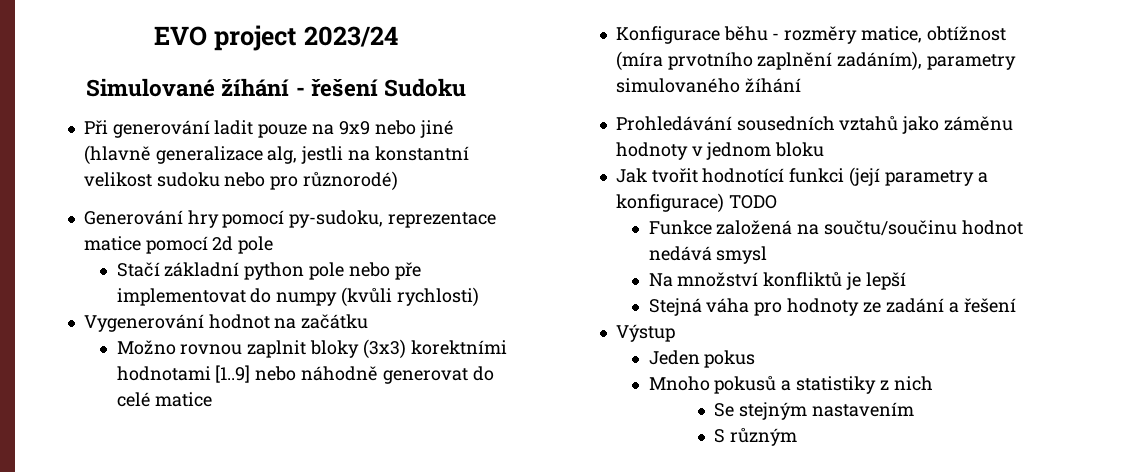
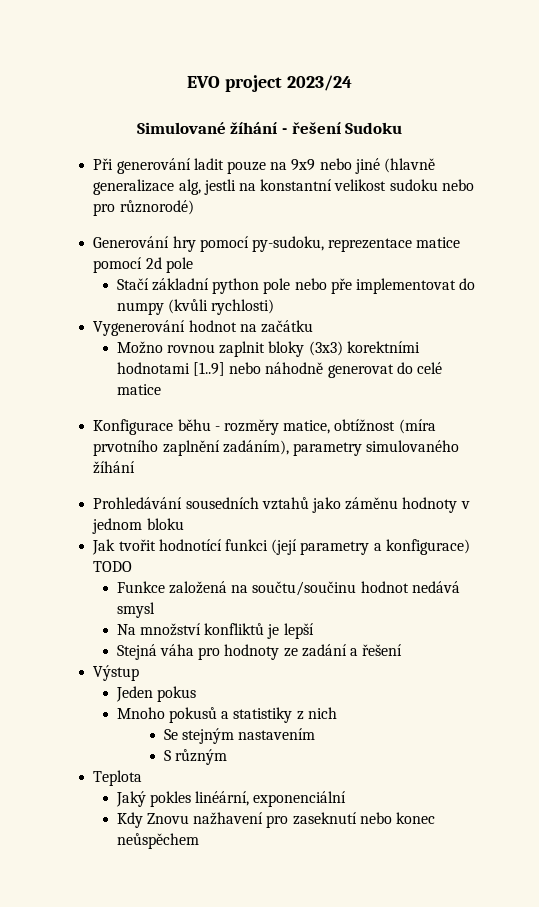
+ Teplota
+ Jaký pokles linéární, exponenciální
+ Kdy Znovu nažhavení pro zaseknutí nebo konec neůspěchem

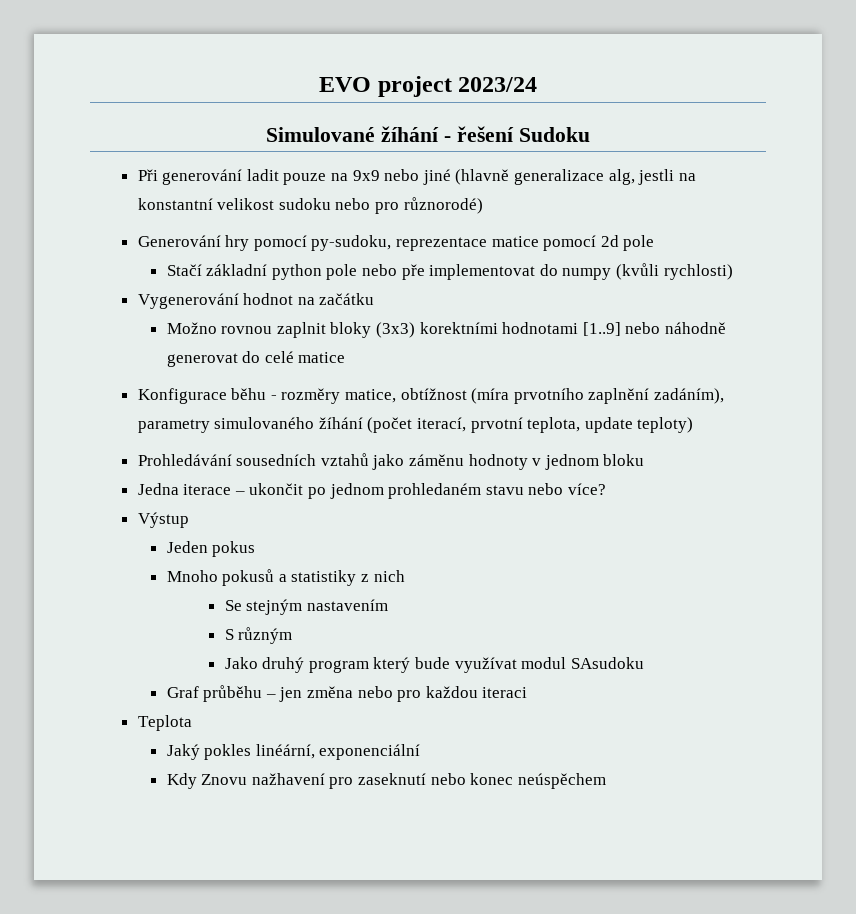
- Konfigurace běhu - rozměry matice, obtížnost (míra prvotního zaplnění zadáním), parametry simulovaného žíhání
+ Konfigurace běhu - rozměry matice, obtížnost (míra prvotního zaplnění zadáním), parametry simulovaného žíhání (počet iterací, prvotní teplota, update teploty)
- Jak tvořit hodnotící funkci (její parametry a konfigurace) TODO
- Funkce založená na součtu/součinu hodnot nedává smysl
- Na množství konfliktů je lepší
- Stejná váha pro hodnoty ze zadání a řešení
+ Jedna iterace – ukončit po jednom prohledaném stavu nebo více?
+ Jako druhý program který bude využívat modul SAsudoku
+ Graf průběhu – jen změna nebo pro každou iteraci
- Kdy Znovu nažhavení pro zaseknutí nebo konec neůspěchem
+ Kdy Znovu nažhavení pro zaseknutí nebo konec neúspěchem

